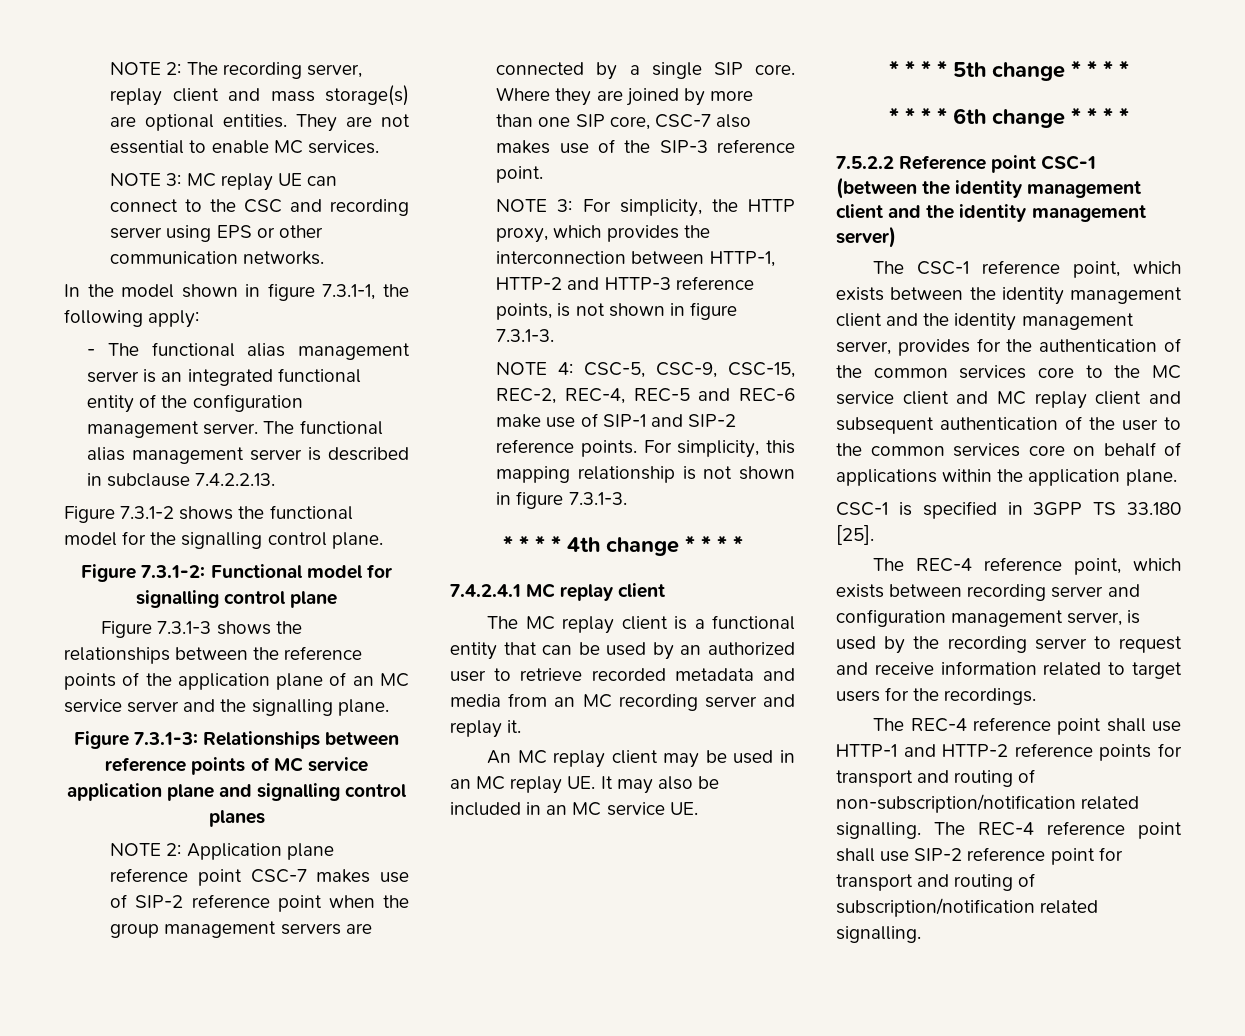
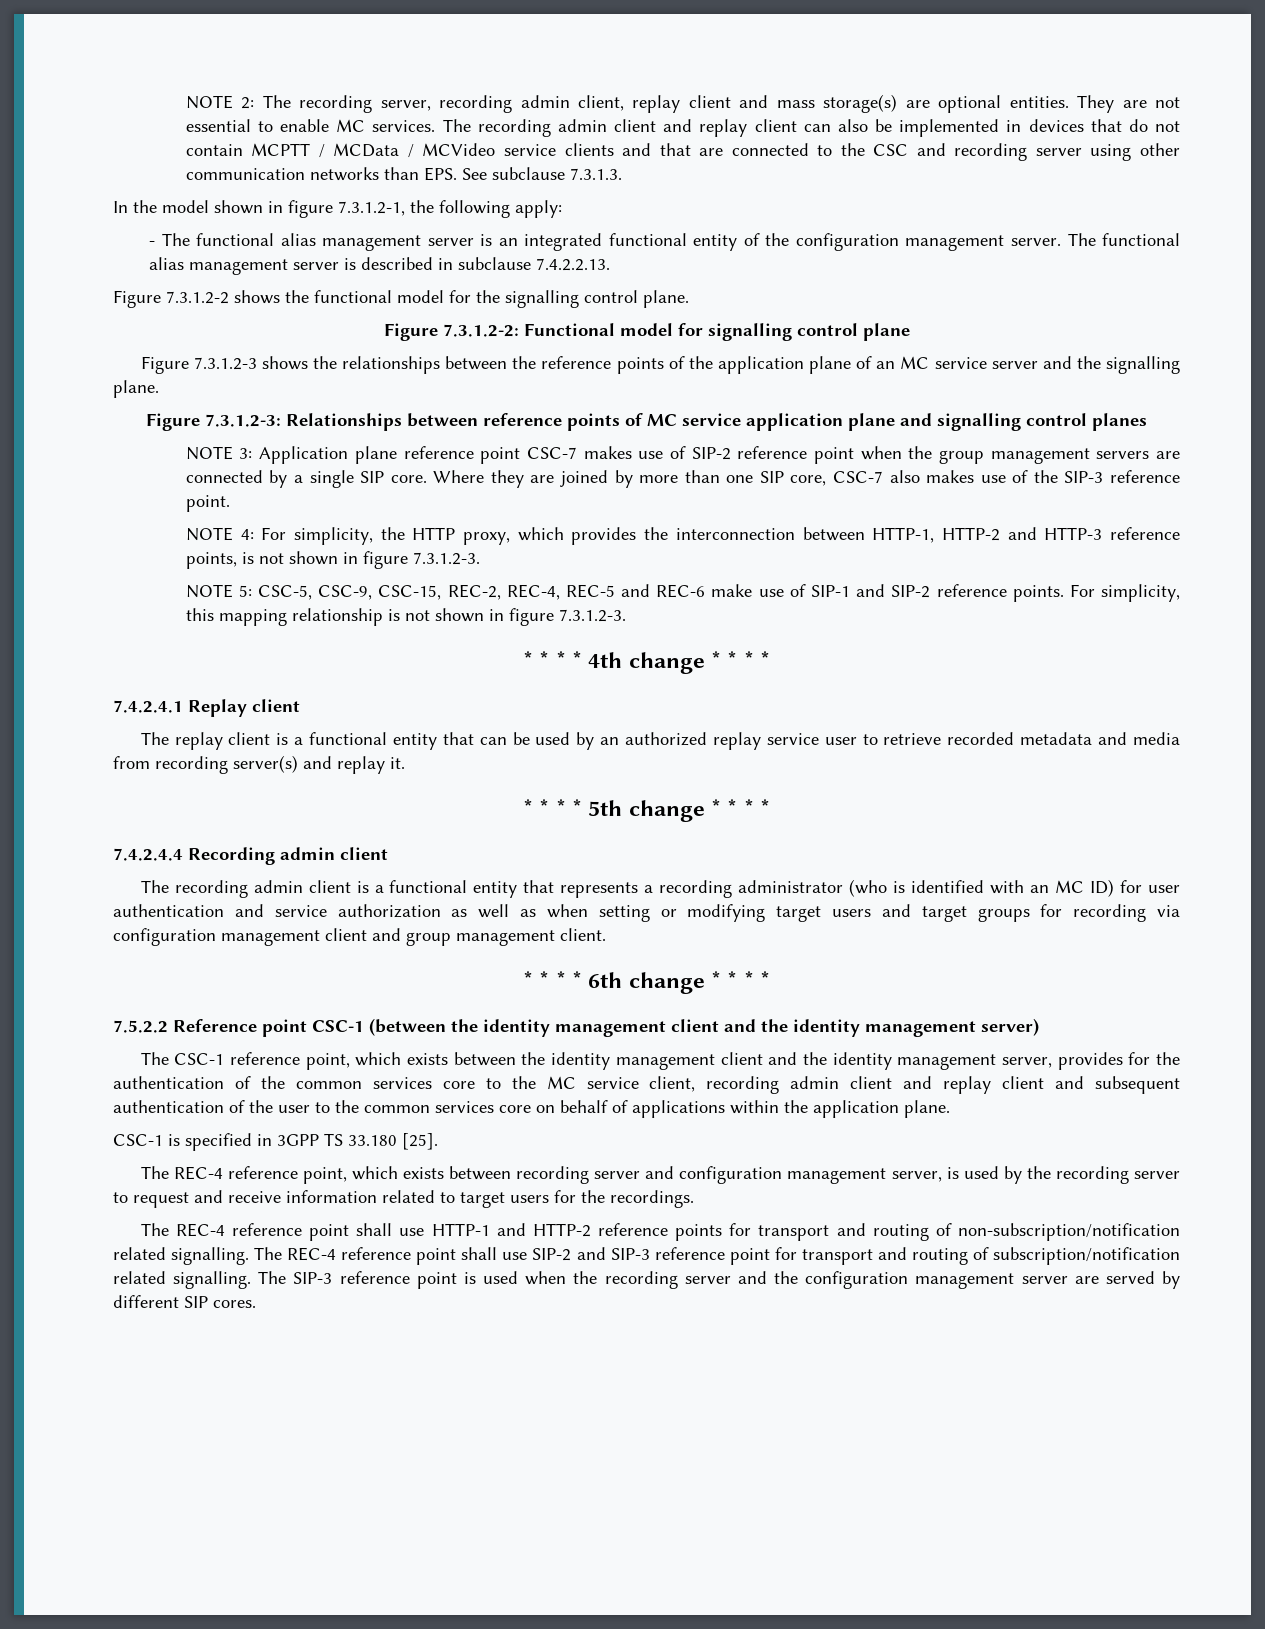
- NOTE 2: The recording server, replay client and mass storage(s) are optional entities.
+ NOTE 2: The recording server, recording admin client, replay client and mass storage(s) are optional entities.
- They are not essential to enable MC services.
- NOTE 3: MC replay UE can connect to the CSC and recording server using EPS or other communication networks.
+ They are not essential to enable MC services. The recording admin client and replay client can also be implemented in devices that do not contain MCPTT / MCData / MCVideo service clients and that are connected to the CSC and recording server using other communication networks than EPS. See subclause 7.3.1.3.
- In the model shown in figure 7.3.1-1, the following apply:
+ In the model shown in figure 7.3.1.2-1, the following apply:
- Figure 7.3.1-2 shows the functional model for the signalling control plane.
+ Figure 7.3.1.2-2 shows the functional model for the signalling control plane.
- Figure 7.3.1-2: Functional model for signalling control plane
+ Figure 7.3.1.2-2: Functional model for signalling control plane
- Figure 7.3.1-3 shows the relationships between the reference points of the application plane of an MC service server and the signalling plane.
+ Figure 7.3.1.2-3 shows the relationships between the reference points of the application plane of an MC service server and the signalling plane.
- Figure 7.3.1-3: Relationships between reference points of MC service application plane and signalling control planes
+ Figure 7.3.1.2-3: Relationships between reference points of MC service application plane and signalling control planes
- NOTE 2: Application plane reference point CSC-7 makes use of SIP-2 reference point when the group management servers are connected by a single SIP core.
+ NOTE 3: Application plane reference point CSC-7 makes use of SIP-2 reference point when the group management servers are connected by a single SIP core.
- NOTE 3: For simplicity, the HTTP proxy, which provides the interconnection between HTTP-1, HTTP-2 and HTTP-3 reference points, is not shown in figure 7.3.1-3.
- NOTE 4: CSC-5, CSC-9, CSC-15, REC-2, REC-4, REC-5 and REC-6 make use of SIP-1 and SIP-2 reference points.
+ NOTE 4: For simplicity, the HTTP proxy, which provides the interconnection between HTTP-1, HTTP-2 and HTTP-3 reference points, is not shown in figure 7.3.1.2-3.
+ NOTE 5: CSC-5, CSC-9, CSC-15, REC-2, REC-4, REC-5 and REC-6 make use of SIP-1 and SIP-2 reference points.
- For simplicity, this mapping relationship is not shown in figure 7.3.1-3.
+ For simplicity, this mapping relationship is not shown in figure 7.3.1.2-3.
- 7.4.2.4.1 MC replay client
- The MC replay client is a functional entity that can be used by an authorized user to retrieve recorded metadata and media from an MC recording server and replay it.
+ 7.4.2.4.1 Replay client
+ The replay client is a functional entity that can be used by an authorized replay service user to retrieve recorded metadata and media from recording server(s) and replay it.
- An MC replay client may be used in an MC replay UE. It may also be included in an MC service UE.
+ 7.4.2.4.4 Recording admin client
+ The recording admin client is a functional entity that represents a recording administrator (who is identified with an MC ID) for user authentication and service authorization as well as when setting or modifying target users and target groups for recording via configuration management client and group management client.
- The CSC-1 reference point, which exists between the identity management client and the identity management server, provides for the authentication of the common services core to the MC service client and MC replay client and subsequent authentication of the user to the common services core on behalf of applications within the application plane.
+ The CSC-1 reference point, which exists between the identity management client and the identity management server, provides for the authentication of the common services core to the MC service client, recording admin client and replay client and subsequent authentication of the user to the common services core on behalf of applications within the application plane.
- The REC-4 reference point shall use SIP-2 reference point for transport and routing of subscription/notification related signalling.
+ The REC-4 reference point shall use SIP-2 and SIP-3 reference point for transport and routing of subscription/notification related signalling.
+ The SIP-3 reference point is used when the recording server and the configuration management server are served by different SIP cores.

